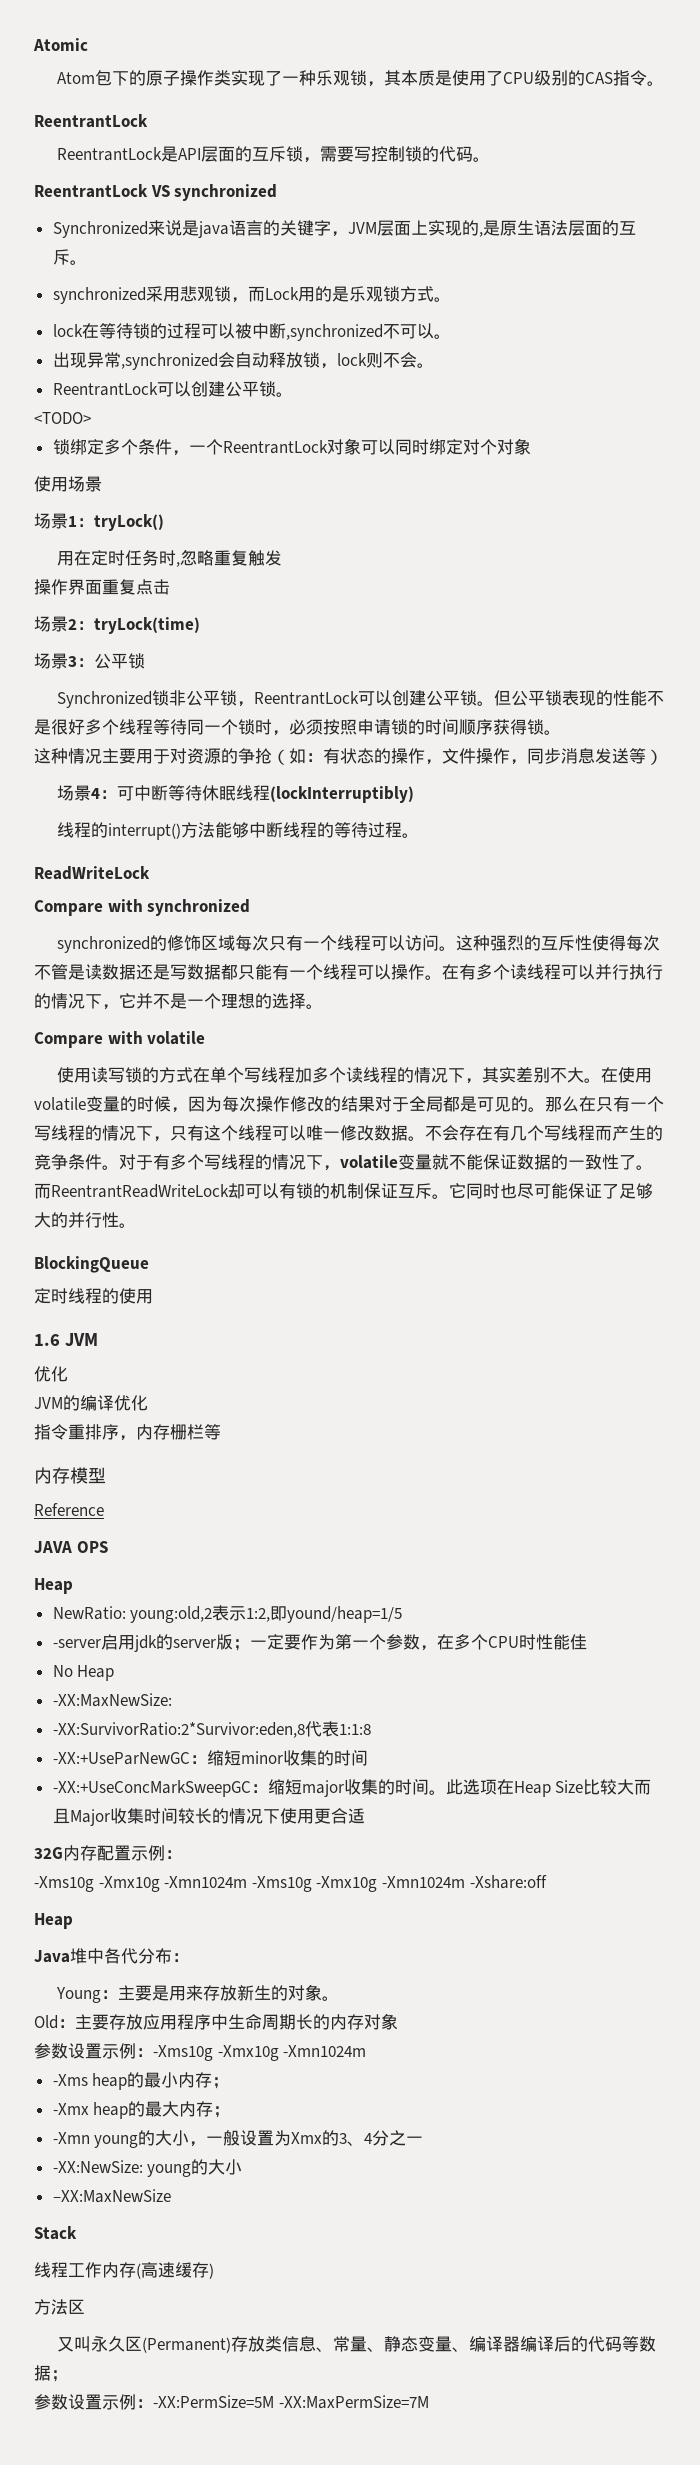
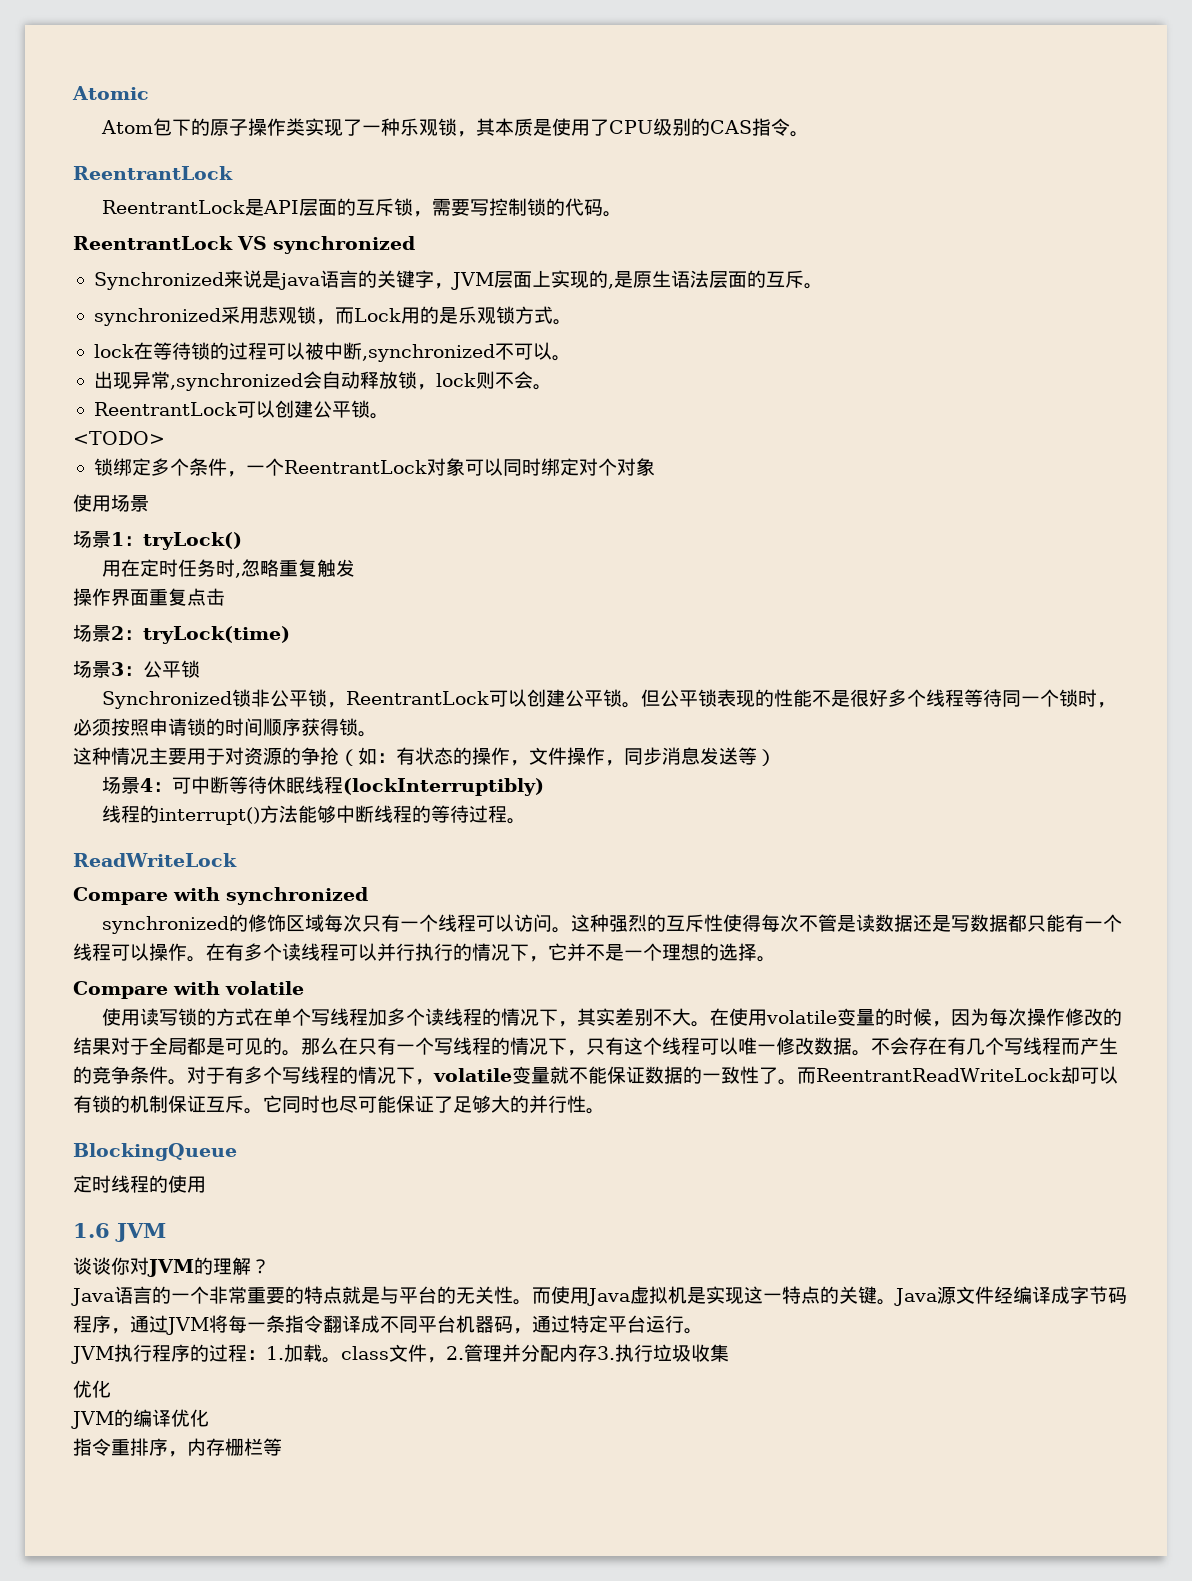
+ 谈谈你对JVM的理解？
+ Java语言的一个非常重要的特点就是与平台的无关性。而使用Java虚拟机是实现这一特点的关键。Java源文件经编译成字节码程序，通过JVM将每一条指令翻译成不同平台机器码，通过特定平台运行。
+ JVM执行程序的过程：1.加载。class文件，2.管理并分配内存3.执行垃圾收集
- 内存模型
- Reference
- JAVA OPS
- Heap
- NewRatio: young:old,2表示1:2,即yound/heap=1/5
- -server启用jdk的server版；一定要作为第一个参数，在多个CPU时性能佳
- No Heap
- -XX:MaxNewSize:
- -XX:SurvivorRatio:2*Survivor:eden,8代表1:1:8
- -XX:+UseParNewGC：缩短minor收集的时间
- -XX:+UseConcMarkSweepGC：缩短major收集的时间。此选项在Heap Size比较大而且Major收集时间较长的情况下使用更合适
- 32G内存配置示例：
- -Xms10g -Xmx10g -Xmn1024m -Xms10g -Xmx10g -Xmn1024m -Xshare:off
- Heap
- Java堆中各代分布：
- Young：主要是用来存放新生的对象。
- Old：主要存放应用程序中生命周期长的内存对象
- 参数设置示例：-Xms10g -Xmx10g -Xmn1024m
- -Xms heap的最小内存；
- -Xmx heap的最大内存；
- -Xmn young的大小，一般设置为Xmx的3、4分之一
- -XX:NewSize: young的大小
- –XX:MaxNewSize
- Stack
- 线程工作内存(高速缓存)
- 方法区
- 又叫永久区(Permanent)存放类信息、常量、静态变量、编译器编译后的代码等数据；
- 参数设置示例：-XX:PermSize=5M -XX:MaxPermSize=7M

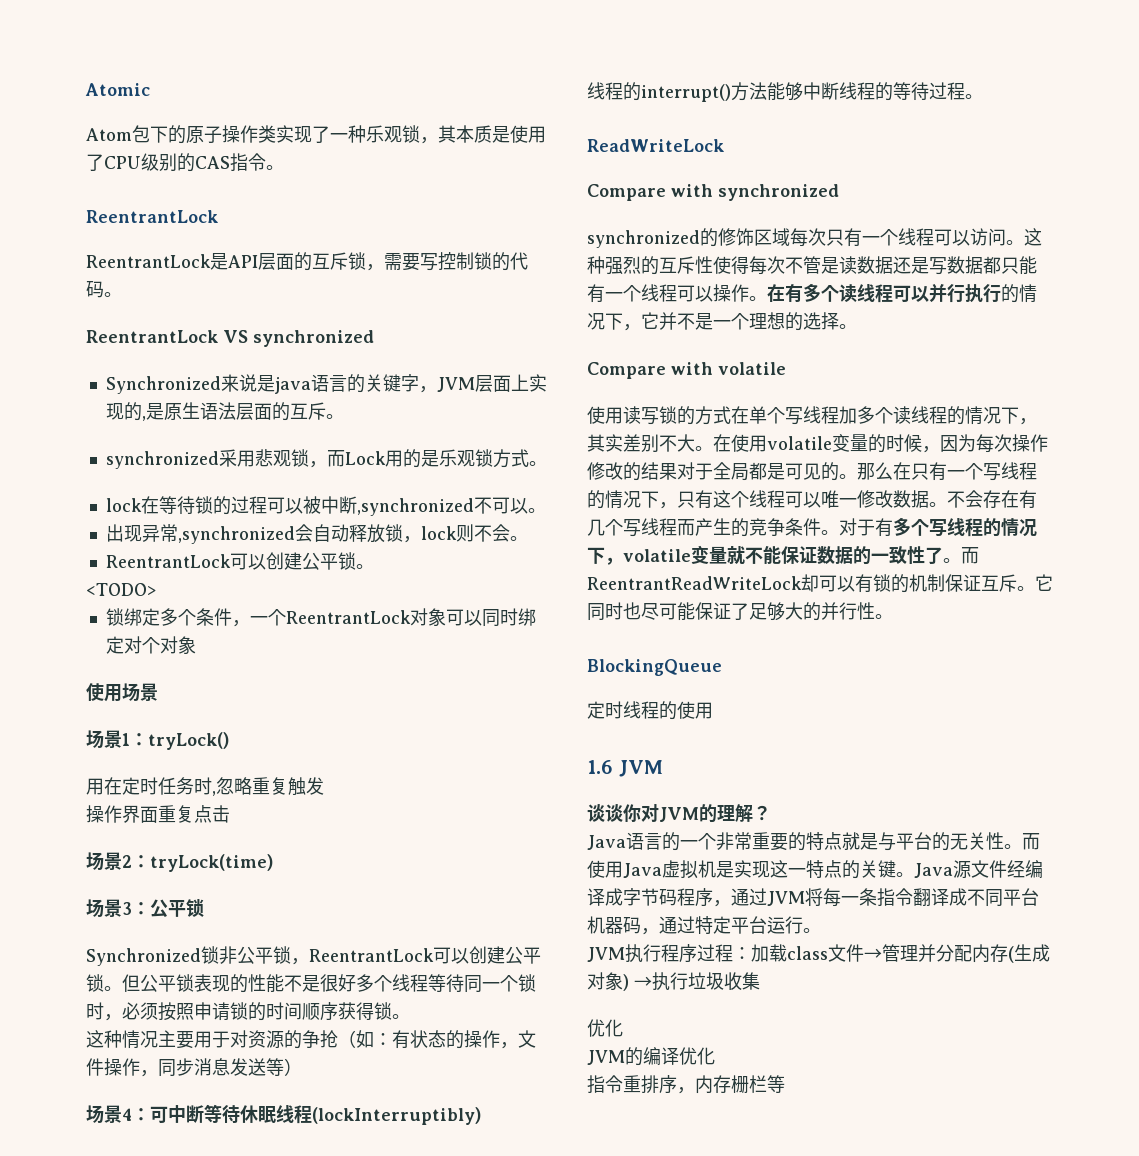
- JVM执行程序的过程：1.加载。class文件，2.管理并分配内存3.执行垃圾收集
+ JVM执行程序过程：加载class文件→管理并分配内存(生成对象) →执行垃圾收集

